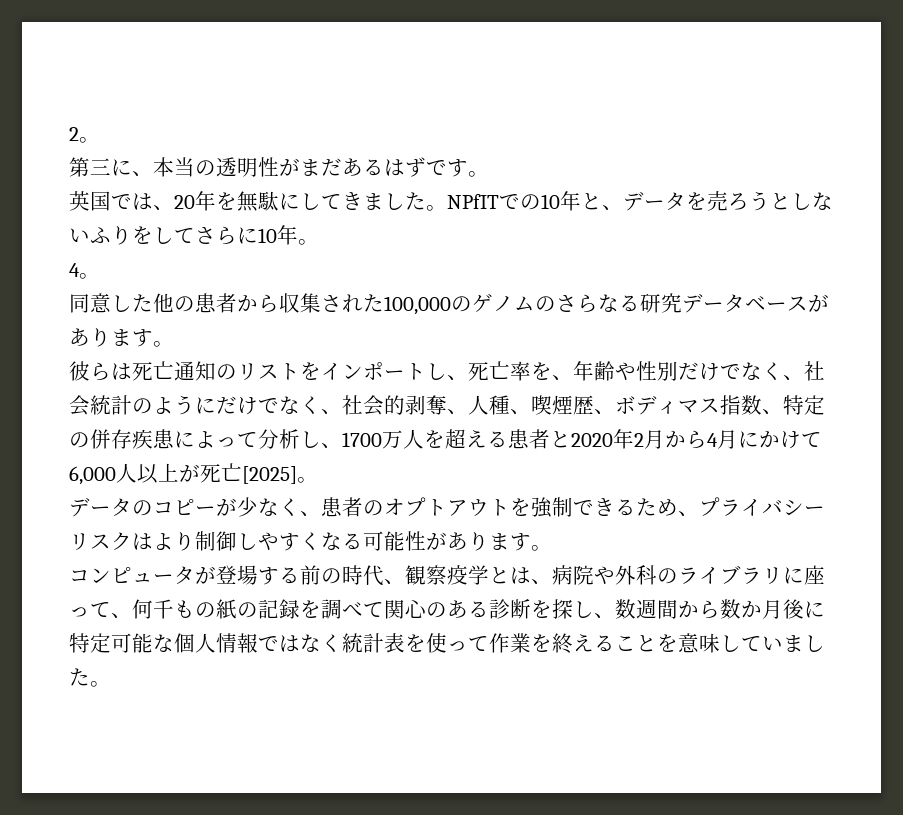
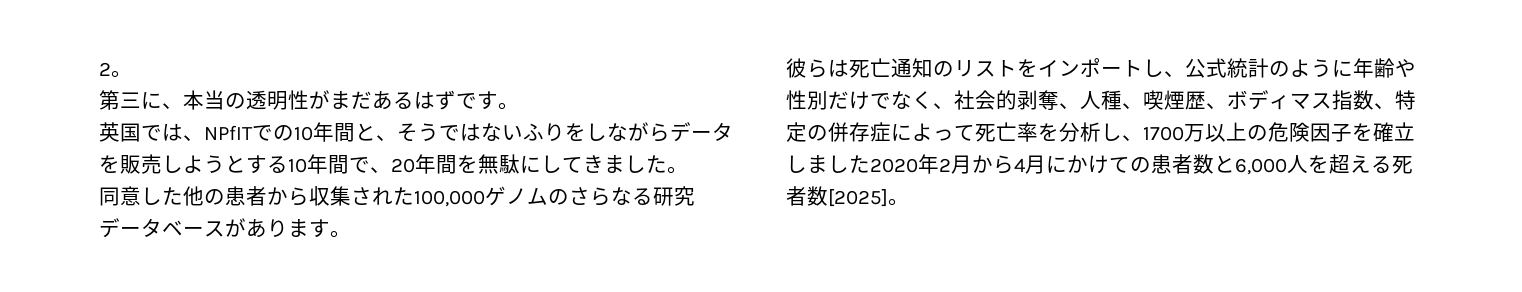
- 英国では、20年を無駄にしてきました。NPfITでの10年と、データを売ろうとしないふりをしてさらに10年。
- 4。
+ 英国では、NPfITでの10年間と、そうではないふりをしながらデータを販売しようとする10年間で、20年間を無駄にしてきました。
- 同意した他の患者から収集された100,000のゲノムのさらなる研究データベースがあります。
+ 同意した他の患者から収集された100,000ゲノムのさらなる研究データベースがあります。
- 彼らは死亡通知のリストをインポートし、死亡率を、年齢や性別だけでなく、社会統計のようにだけでなく、社会的剥奪、人種、喫煙歴、ボディマス指数、特定の併存疾患によって分析し、1700万人を超える患者と2020年2月から4月にかけて6,000人以上が死亡[2025]。
- データのコピーが少なく、患者のオプトアウトを強制できるため、プライバシーリスクはより制御しやすくなる可能性があります。
- コンピュータが登場する前の時代、観察疫学とは、病院や外科のライブラリに座って、何千もの紙の記録を調べて関心のある診断を探し、数週間から数か月後に特定可能な個人情報ではなく統計表を使って作業を終えることを意味していました。
+ 彼らは死亡通知のリストをインポートし、公式統計のように年齢や性別だけでなく、社会的剥奪、人種、喫煙歴、ボディマス指数、特定の併存症によって死亡率を分析し、1700万以上の危険因子を確立しました2020年2月から4月にかけての患者数と6,000人を超える死者数[2025]。

